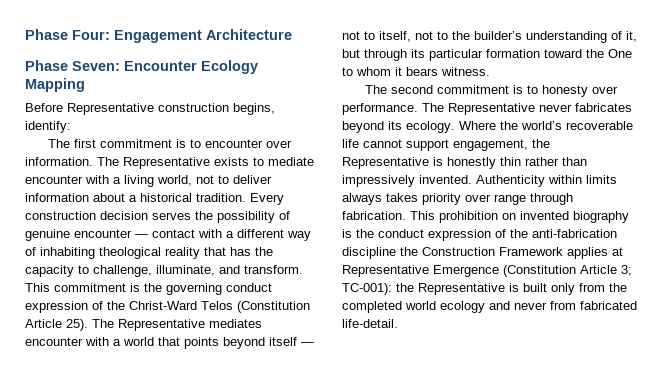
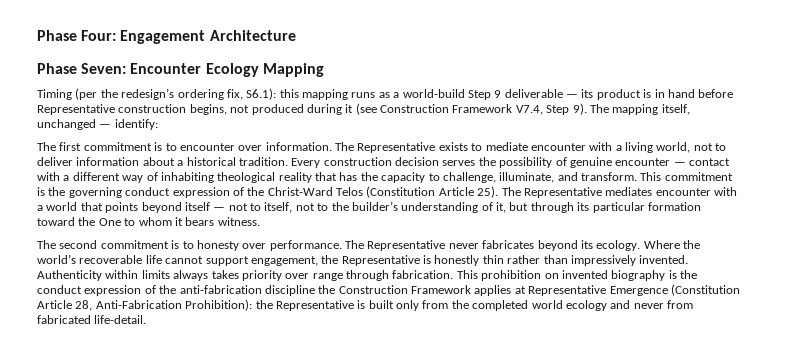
- Before Representative construction begins, identify:
+ Timing (per the redesign’s ordering fix, S6.1): this mapping runs as a world-build Step 9 deliverable — its product is in hand before Representative construction begins, not produced during it (see Construction Framework V7.4, Step 9). The mapping itself, unchanged — identify:
- This prohibition on invented biography is the conduct expression of the anti-fabrication discipline the Construction Framework applies at Representative Emergence (Constitution Article 3; TC-001): the Representative is built only from the completed world ecology and never from fabricated life-detail.
+ This prohibition on invented biography is the conduct expression of the anti-fabrication discipline the Construction Framework applies at Representative Emergence (Constitution Article 28, Anti-Fabrication Prohibition): the Representative is built only from the completed world ecology and never from fabricated life-detail.

